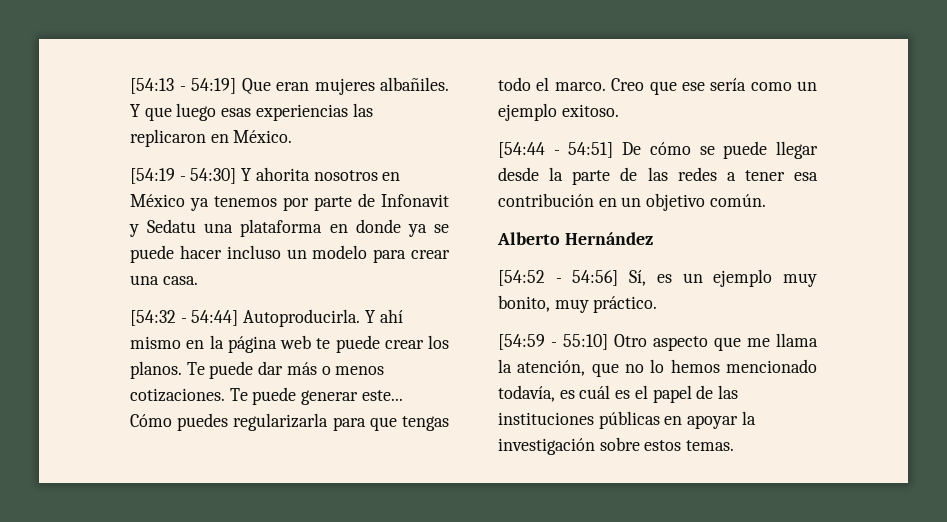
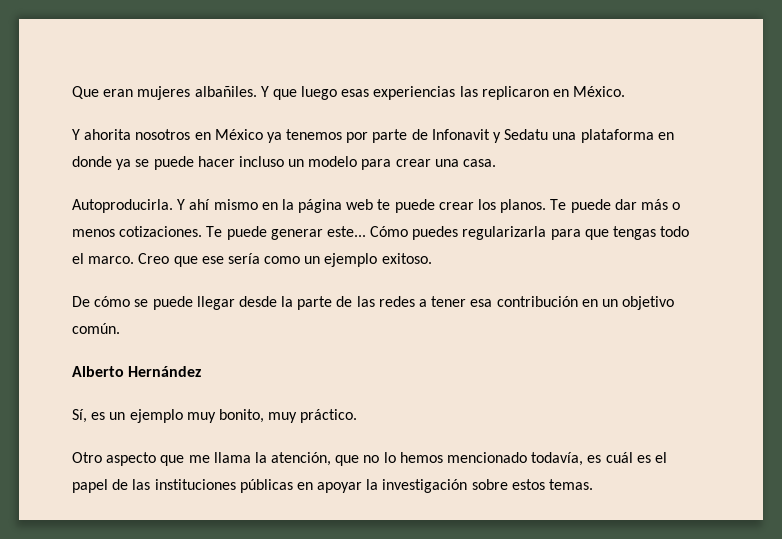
- [54:13 - 54:19] Que eran mujeres albañiles.
+ Que eran mujeres albañiles.
- [54:19 - 54:30] Y ahorita nosotros en México ya tenemos por parte de Infonavit y Sedatu una plataforma en donde ya se puede hacer incluso un modelo para crear una casa.
+ Y ahorita nosotros en México ya tenemos por parte de Infonavit y Sedatu una plataforma en donde ya se puede hacer incluso un modelo para crear una casa.
- [54:32 - 54:44] Autoproducirla.
+ Autoproducirla.
- [54:44 - 54:51] De cómo se puede llegar desde la parte de las redes a tener esa contribución en un objetivo común.
+ De cómo se puede llegar desde la parte de las redes a tener esa contribución en un objetivo común.
- [54:52 - 54:56] Sí, es un ejemplo muy bonito, muy práctico.
+ Sí, es un ejemplo muy bonito, muy práctico.
- [54:59 - 55:10] Otro aspecto que me llama la atención, que no lo hemos mencionado todavía, es cuál es el papel de las instituciones públicas en apoyar la investigación sobre estos temas.
+ Otro aspecto que me llama la atención, que no lo hemos mencionado todavía, es cuál es el papel de las instituciones públicas en apoyar la investigación sobre estos temas.

